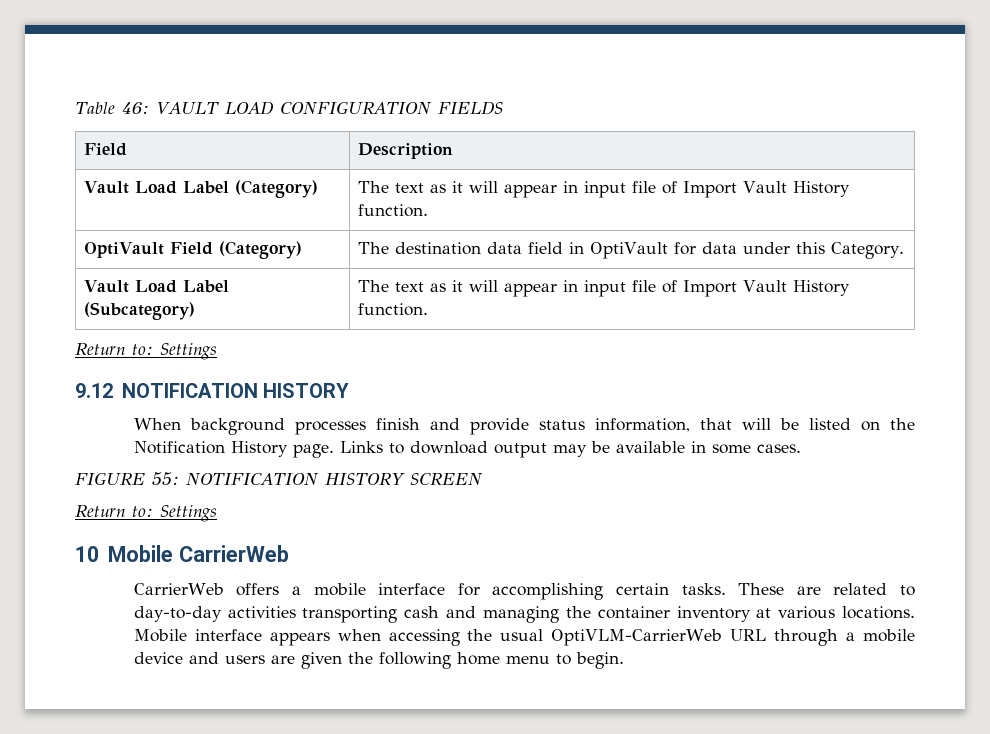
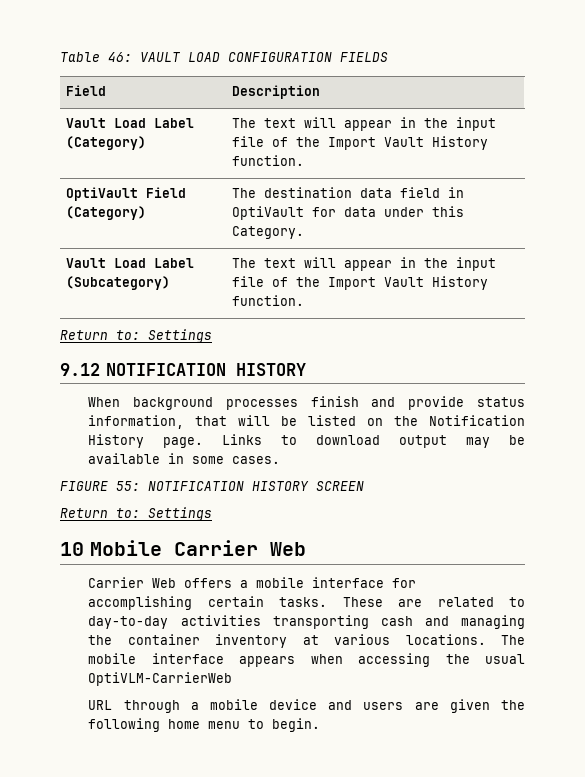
- Vault Load Label (Category) | The text as it will appear in input file of Import Vault History function.
+ Vault Load Label (Category) | The text will appear in the input file of the Import Vault History function.
- Vault Load Label (Subcategory) | The text as it will appear in input file of Import Vault History function.
+ Vault Load Label (Subcategory) | The text will appear in the input file of the Import Vault History function.
- 10 Mobile CarrierWeb
- CarrierWeb offers a mobile interface for accomplishing certain tasks.
+ 10 Mobile Carrier Web
+ Carrier Web offers a mobile interface for accomplishing certain tasks.
- Mobile interface appears when accessing the usual OptiVLM-CarrierWeb URL through a mobile device and users are given the following home menu to begin.
+ The mobile interface appears when accessing the usual OptiVLM-CarrierWeb
+ URL through a mobile device and users are given the following home menu to begin.

